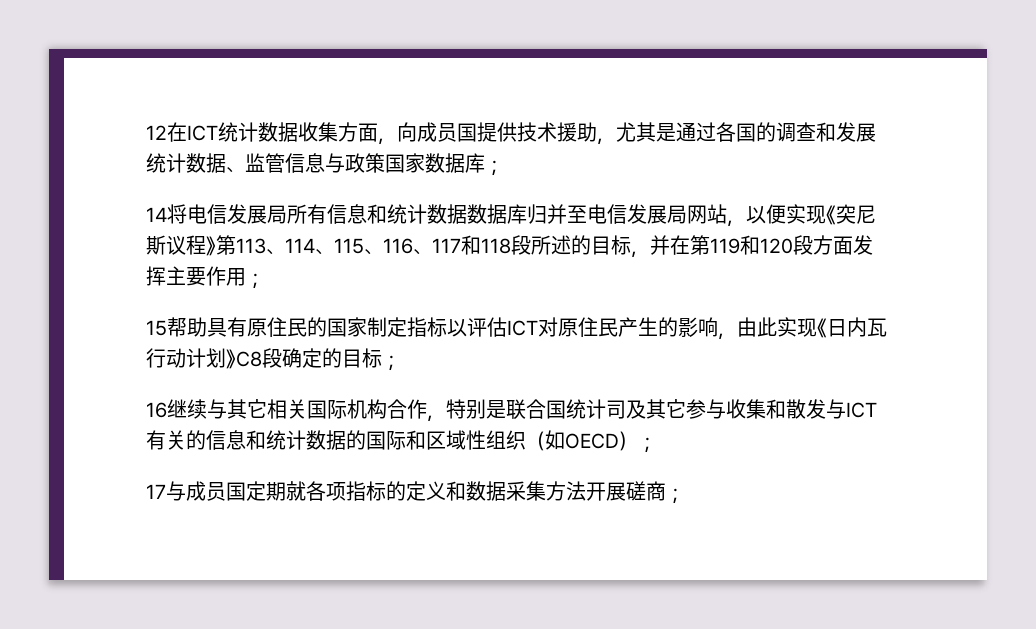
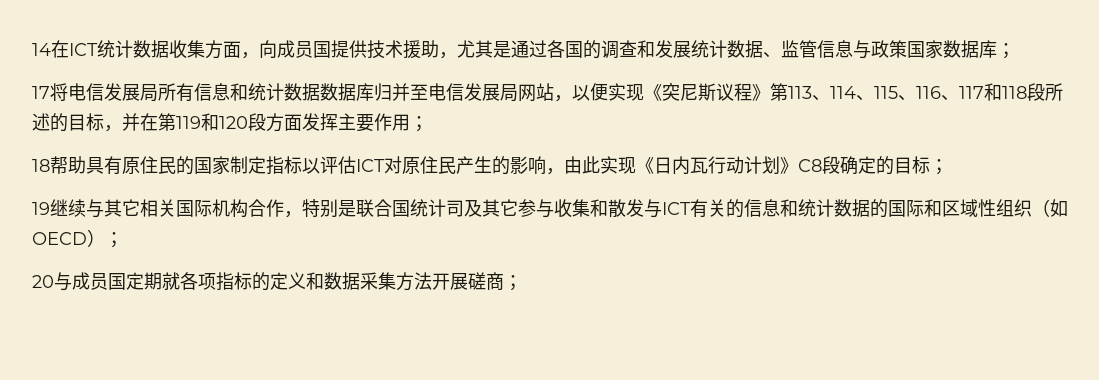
- 12在ICT统计数据收集方面，向成员国提供技术援助，尤其是通过各国的调查和发展统计数据、监管信息与政策国家数据库；
+ 14在ICT统计数据收集方面，向成员国提供技术援助，尤其是通过各国的调查和发展统计数据、监管信息与政策国家数据库；
- 14将电信发展局所有信息和统计数据数据库归并至电信发展局网站，以便实现《突尼斯议程》第113、114、115、116、117和118段所述的目标，并在第119和120段方面发挥主要作用；
+ 17将电信发展局所有信息和统计数据数据库归并至电信发展局网站，以便实现《突尼斯议程》第113、114、115、116、117和118段所述的目标，并在第119和120段方面发挥主要作用；
- 15帮助具有原住民的国家制定指标以评估ICT对原住民产生的影响，由此实现《日内瓦行动计划》C8段确定的目标；
+ 18帮助具有原住民的国家制定指标以评估ICT对原住民产生的影响，由此实现《日内瓦行动计划》C8段确定的目标；
- 16继续与其它相关国际机构合作，特别是联合国统计司及其它参与收集和散发与ICT有关的信息和统计数据的国际和区域性组织（如OECD）；
+ 19继续与其它相关国际机构合作，特别是联合国统计司及其它参与收集和散发与ICT有关的信息和统计数据的国际和区域性组织（如OECD）；
- 17与成员国定期就各项指标的定义和数据采集方法开展磋商；
+ 20与成员国定期就各项指标的定义和数据采集方法开展磋商；

